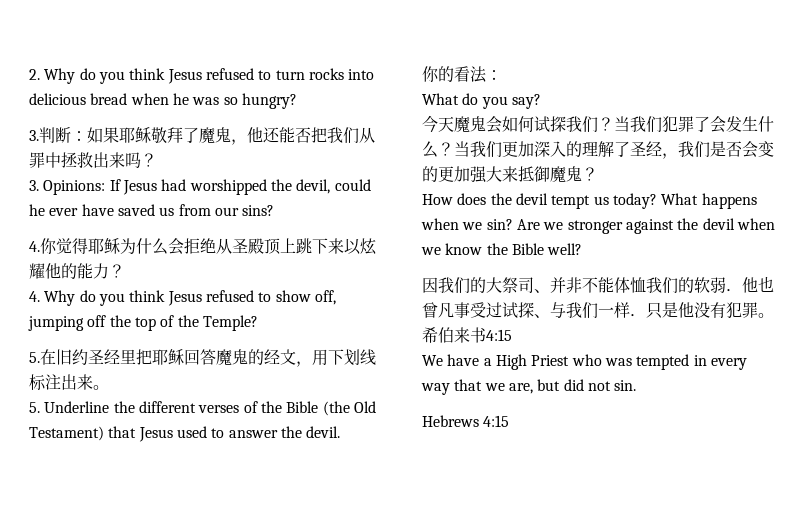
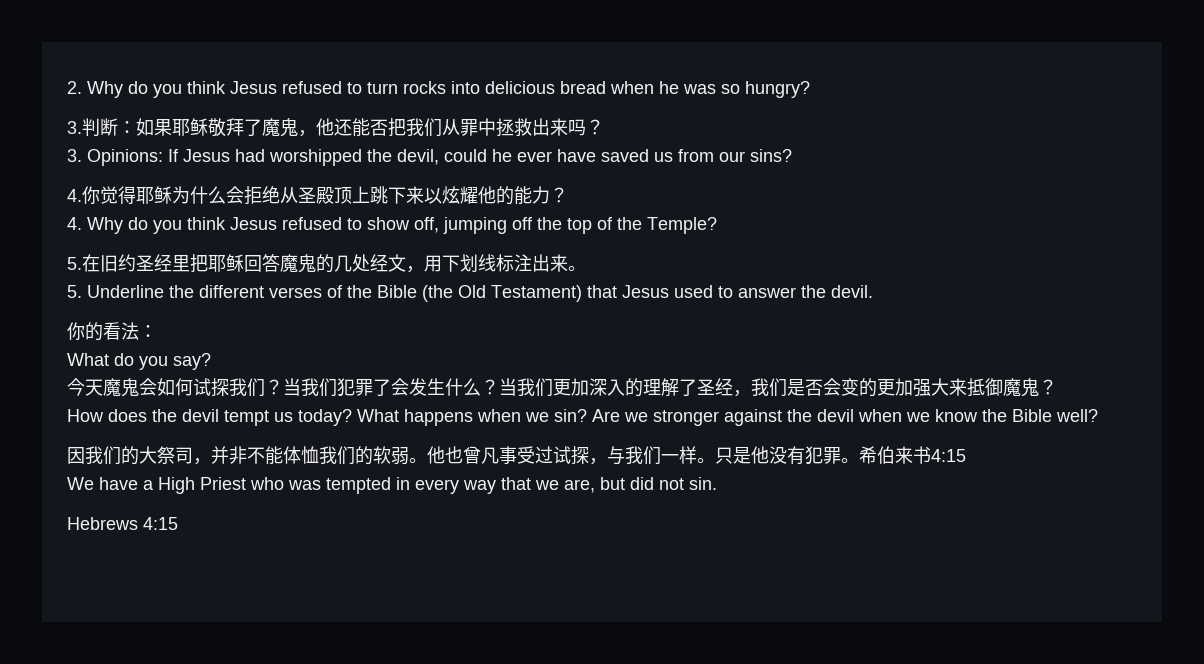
- 5.在旧约圣经里把耶稣回答魔鬼的经文，用下划线标注出来。
+ 5.在旧约圣经里把耶稣回答魔鬼的几处经文，用下划线标注出来。
- 因我们的大祭司、并非不能体恤我们的软弱．他也曾凡事受过试探、与我们一样．只是他没有犯罪。
+ 因我们的大祭司，并非不能体恤我们的软弱。他也曾凡事受过试探，与我们一样。只是他没有犯罪。

